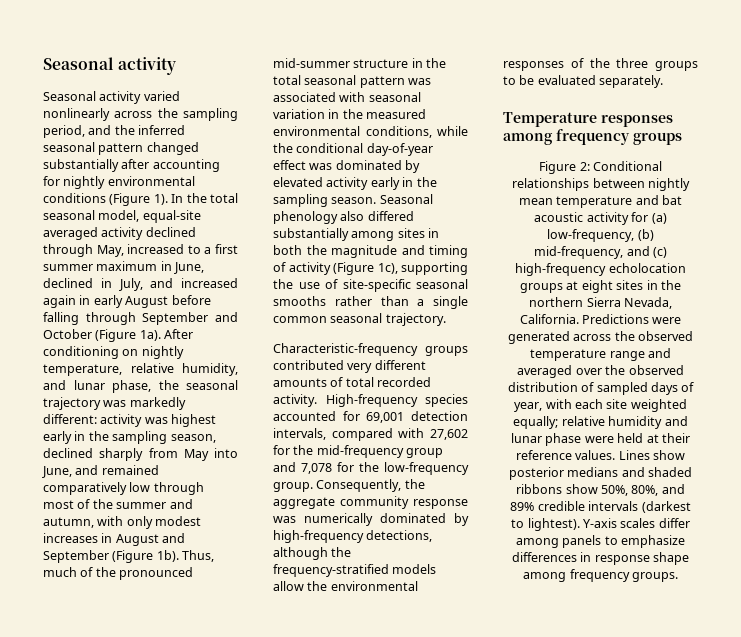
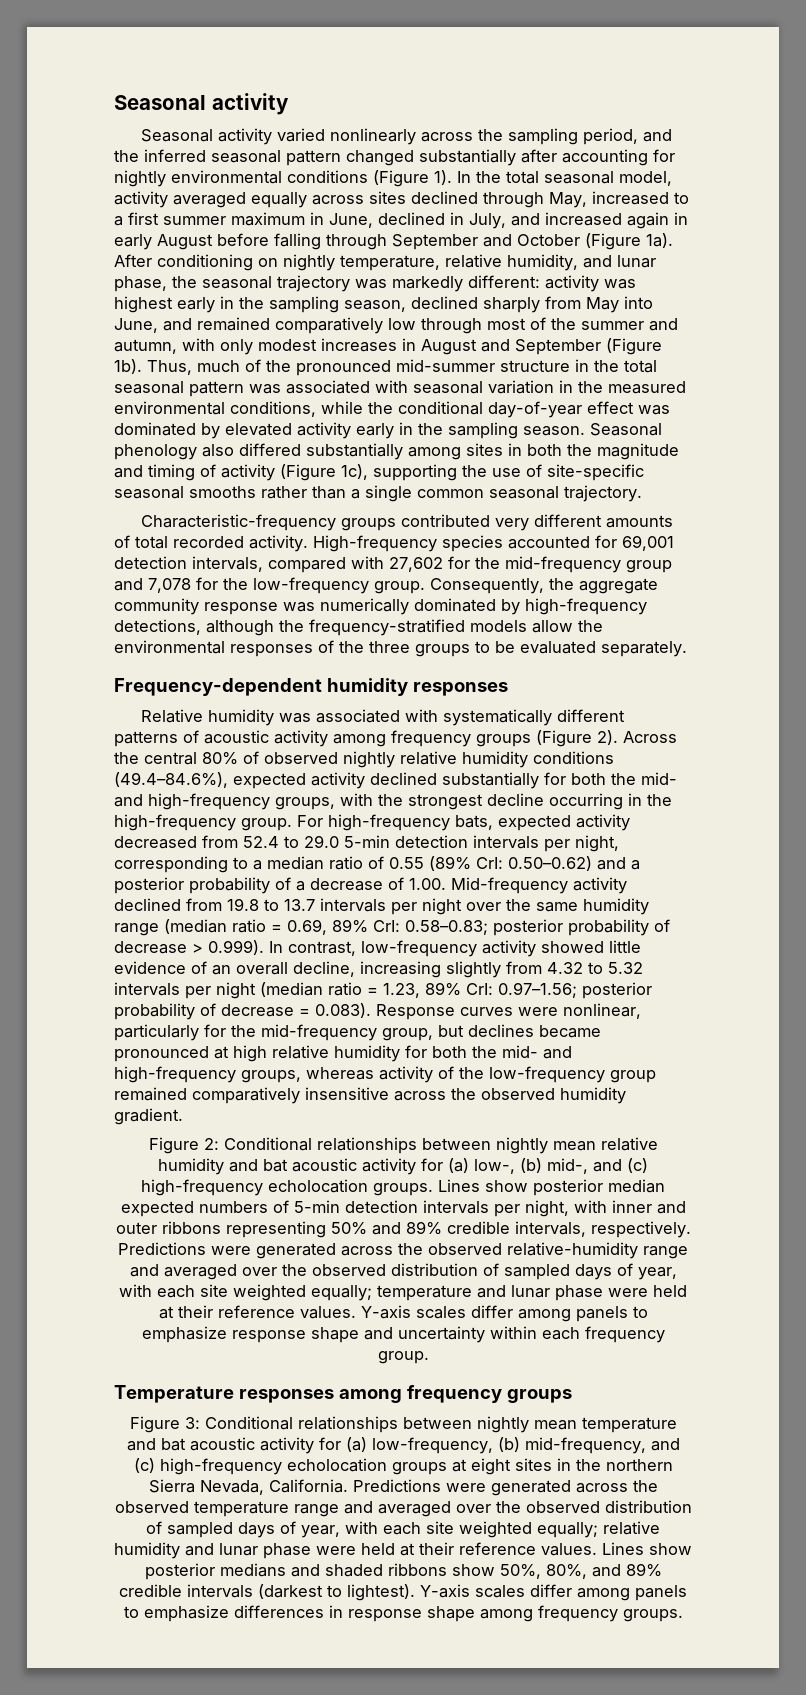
- In the total seasonal model, equal-site averaged activity declined through May, increased to a first summer maximum in June, declined in July, and increased again in early August before falling through September and October (Figure 1a).
+ In the total seasonal model, activity averaged equally across sites declined through May, increased to a first summer maximum in June, declined in July, and increased again in early August before falling through September and October (Figure 1a).
+ Frequency-dependent humidity responses
+ Relative humidity was associated with systematically different patterns of acoustic activity among frequency groups (Figure 2). Across the central 80% of observed nightly relative humidity conditions (49.4–84.6%), expected activity declined substantially for both the mid- and high-frequency groups, with the strongest decline occurring in the high-frequency group. For high-frequency bats, expected activity decreased from 52.4 to 29.0 5-min detection intervals per night, corresponding to a median ratio of 0.55 (89% CrI: 0.50–0.62) and a posterior probability of a decrease of 1.00. Mid-frequency activity declined from 19.8 to 13.7 intervals per night over the same humidity range (median ratio = 0.69, 89% CrI: 0.58–0.83; posterior probability of decrease > 0.999). In contrast, low-frequency activity showed little evidence of an overall decline, increasing slightly from 4.32 to 5.32 intervals per night (median ratio = 1.23, 89% CrI: 0.97–1.56; posterior probability of decrease = 0.083). Response curves were nonlinear, particularly for the mid-frequency group, but declines became pronounced at high relative humidity for both the mid- and high-frequency groups, whereas activity of the low-frequency group remained comparatively insensitive across the observed humidity gradient.
+ Figure 2: Conditional relationships between nightly mean relative humidity and bat acoustic activity for (a) low-, (b) mid-, and (c) high-frequency echolocation groups. Lines show posterior median expected numbers of 5-min detection intervals per night, with inner and outer ribbons representing 50% and 89% credible intervals, respectively. Predictions were generated across the observed relative-humidity range and averaged over the observed distribution of sampled days of year, with each site weighted equally; temperature and lunar phase were held at their reference values. Y-axis scales differ among panels to emphasize response shape and uncertainty within each frequency group.
- Figure 2: Conditional relationships between nightly mean temperature and bat acoustic activity for (a) low-frequency, (b) mid-frequency, and (c) high-frequency echolocation groups at eight sites in the northern Sierra Nevada, California.
+ Figure 3: Conditional relationships between nightly mean temperature and bat acoustic activity for (a) low-frequency, (b) mid-frequency, and (c) high-frequency echolocation groups at eight sites in the northern Sierra Nevada, California.

